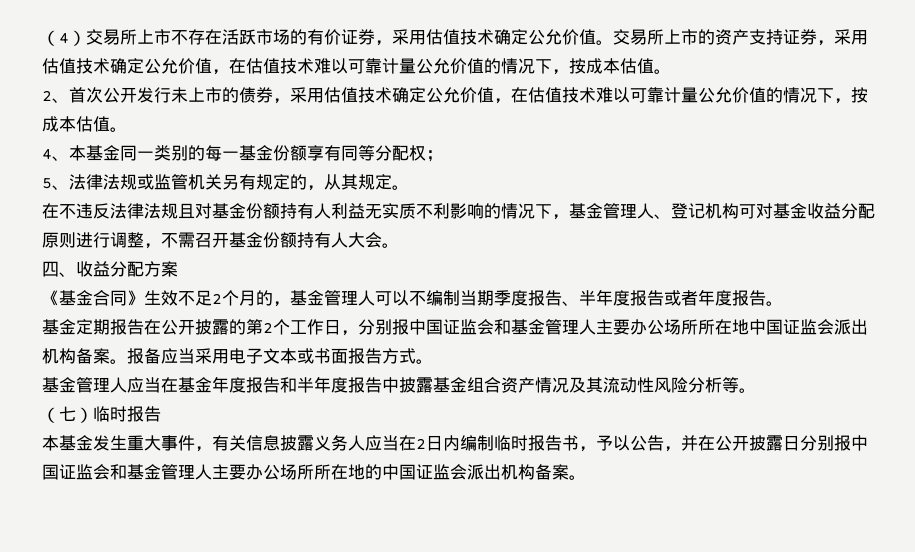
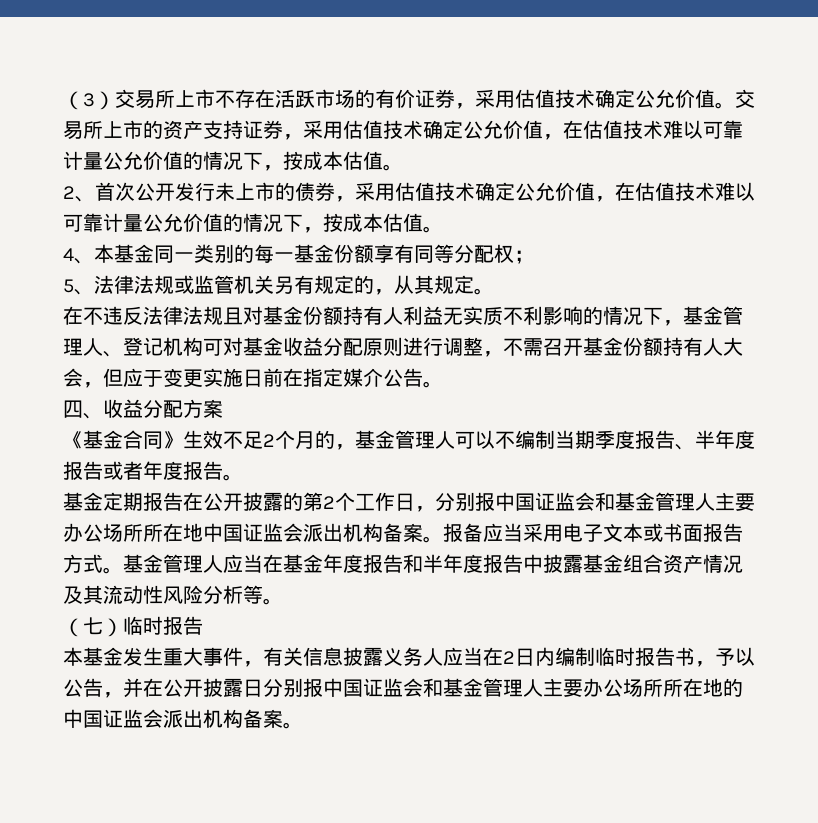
- （4）交易所上市不存在活跃市场的有价证券，采用估值技术确定公允价值。
+ （3）交易所上市不存在活跃市场的有价证券，采用估值技术确定公允价值。
- 在不违反法律法规且对基金份额持有人利益无实质不利影响的情况下，基金管理人、登记机构可对基金收益分配原则进行调整，不需召开基金份额持有人大会。
+ 在不违反法律法规且对基金份额持有人利益无实质不利影响的情况下，基金管理人、登记机构可对基金收益分配原则进行调整，不需召开基金份额持有人大会，但应于变更实施日前在指定媒介公告。
- 报备应当采用电子文本或书面报告方式。
- 基金管理人应当在基金年度报告和半年度报告中披露基金组合资产情况及其流动性风险分析等。
+ 报备应当采用电子文本或书面报告方式。基金管理人应当在基金年度报告和半年度报告中披露基金组合资产情况及其流动性风险分析等。

